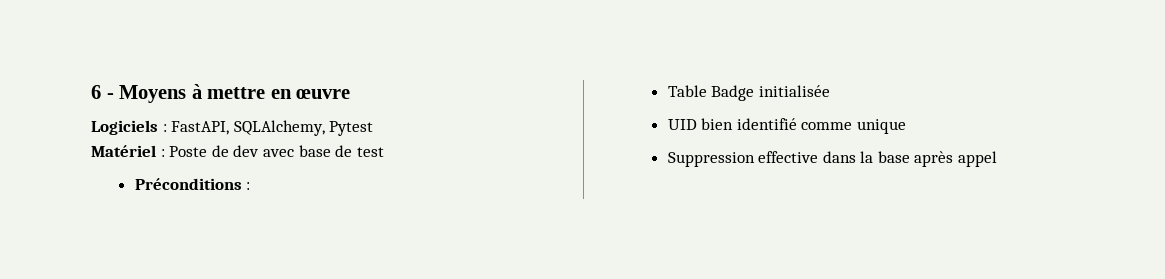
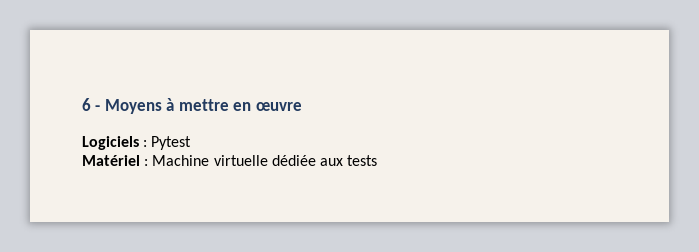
- Logiciels : FastAPI, SQLAlchemy, Pytest
+ Logiciels : Pytest
- Matériel : Poste de dev avec base de test
- Préconditions :
- Table Badge initialisée
- UID bien identifié comme unique
- Suppression effective dans la base après appel
+ Matériel : Machine virtuelle dédiée aux tests

